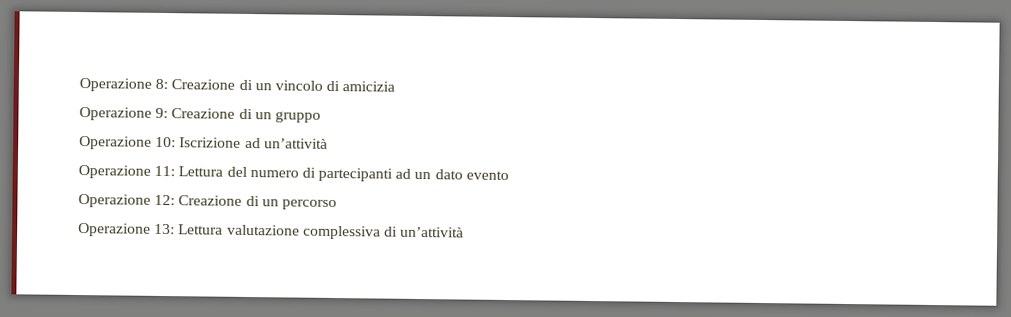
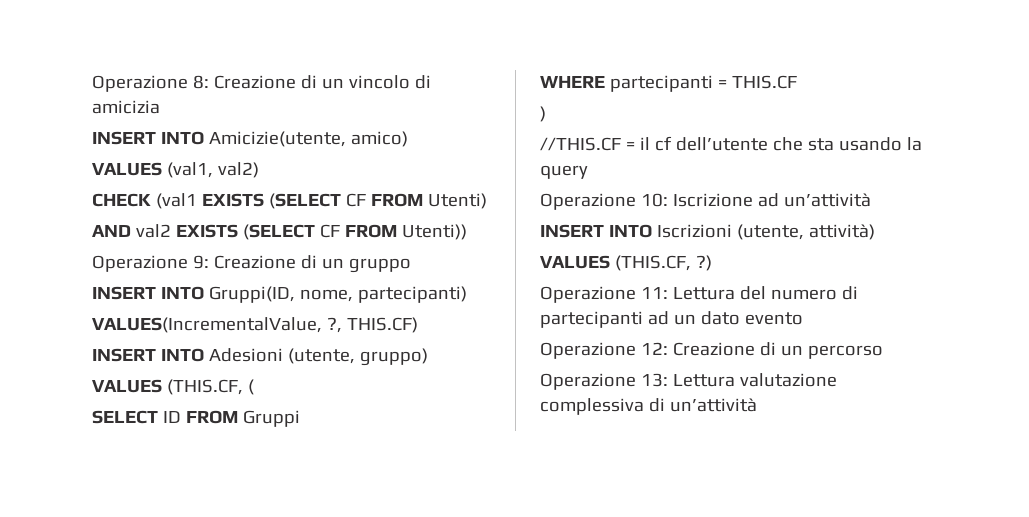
+ INSERT INTO Amicizie(utente, amico)
+ VALUES (val1, val2)
+ CHECK (val1 EXISTS (SELECT CF FROM Utenti)
+ AND val2 EXISTS (SELECT CF FROM Utenti))
+ INSERT INTO Gruppi(ID, nome, partecipanti)
+ VALUES(IncrementalValue, ?, THIS.CF)
+ INSERT INTO Adesioni (utente, gruppo)
+ VALUES (THIS.CF, (
+ SELECT ID FROM Gruppi
+ WHERE partecipanti = THIS.CF
+ )
+ //THIS.CF = il cf dell’utente che sta usando la query
+ INSERT INTO Iscrizioni (utente, attività)
+ VALUES (THIS.CF, ?)

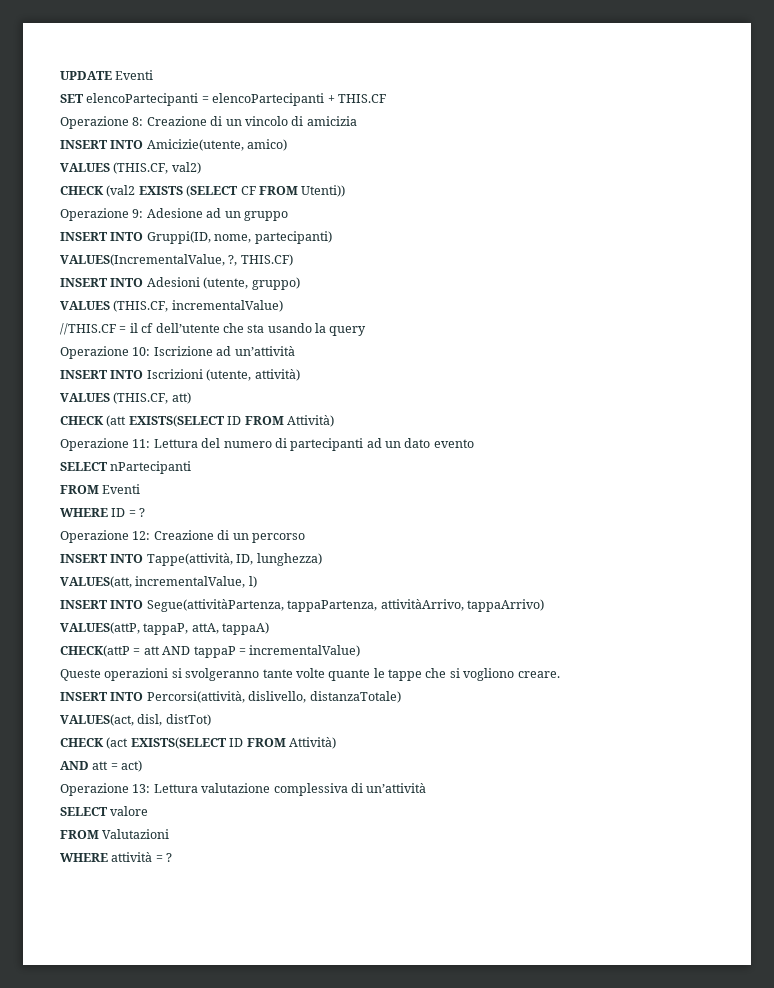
+ UPDATE Eventi
+ SET elencoPartecipanti = elencoPartecipanti + THIS.CF
- VALUES (val1, val2)
+ VALUES (THIS.CF, val2)
- CHECK (val1 EXISTS (SELECT CF FROM Utenti)
- AND val2 EXISTS (SELECT CF FROM Utenti))
+ CHECK (val2 EXISTS (SELECT CF FROM Utenti))
- Operazione 9: Creazione di un gruppo
+ Operazione 9: Adesione ad un gruppo
- VALUES (THIS.CF, (
- SELECT ID FROM Gruppi
- WHERE partecipanti = THIS.CF
- )
+ VALUES (THIS.CF, incrementalValue)
- VALUES (THIS.CF, ?)
+ VALUES (THIS.CF, att)
+ CHECK (att EXISTS(SELECT ID FROM Attività)
+ SELECT nPartecipanti
+ FROM Eventi
+ WHERE ID = ?
+ INSERT INTO Tappe(attività, ID, lunghezza)
+ VALUES(att, incrementalValue, l)
+ INSERT INTO Segue(attivitàPartenza, tappaPartenza, attivitàArrivo, tappaArrivo)
+ VALUES(attP, tappaP, attA, tappaA)
+ CHECK(attP = att AND tappaP = incrementalValue)
+ Queste operazioni si svolgeranno tante volte quante le tappe che si vogliono creare.
+ INSERT INTO Percorsi(attività, dislivello, distanzaTotale)
+ VALUES(act, disl, distTot)
+ CHECK (act EXISTS(SELECT ID FROM Attività)
+ AND att = act)
+ SELECT valore
+ FROM Valutazioni
+ WHERE attività = ?

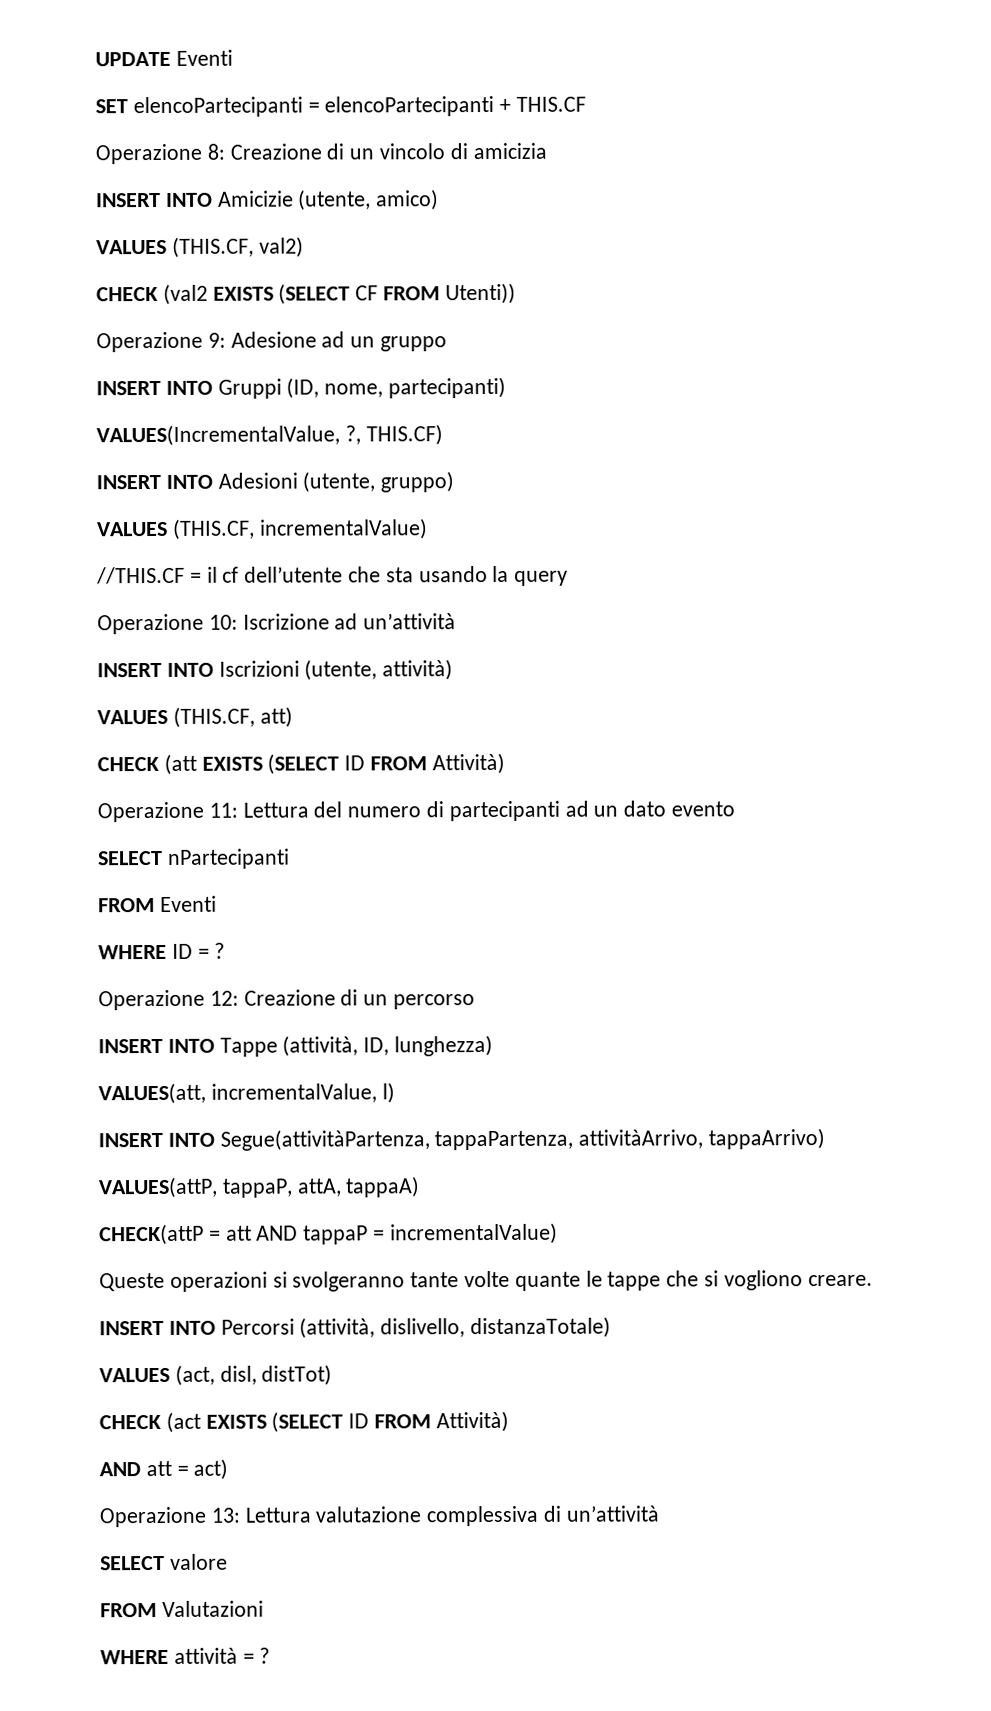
- INSERT INTO Amicizie(utente, amico)
+ INSERT INTO Amicizie (utente, amico)
- INSERT INTO Gruppi(ID, nome, partecipanti)
+ INSERT INTO Gruppi (ID, nome, partecipanti)
- CHECK (att EXISTS(SELECT ID FROM Attività)
+ CHECK (att EXISTS (SELECT ID FROM Attività)
- INSERT INTO Tappe(attività, ID, lunghezza)
+ INSERT INTO Tappe (attività, ID, lunghezza)
- INSERT INTO Percorsi(attività, dislivello, distanzaTotale)
+ INSERT INTO Percorsi (attività, dislivello, distanzaTotale)
- VALUES(act, disl, distTot)
+ VALUES (act, disl, distTot)
- CHECK (act EXISTS(SELECT ID FROM Attività)
+ CHECK (act EXISTS (SELECT ID FROM Attività)

